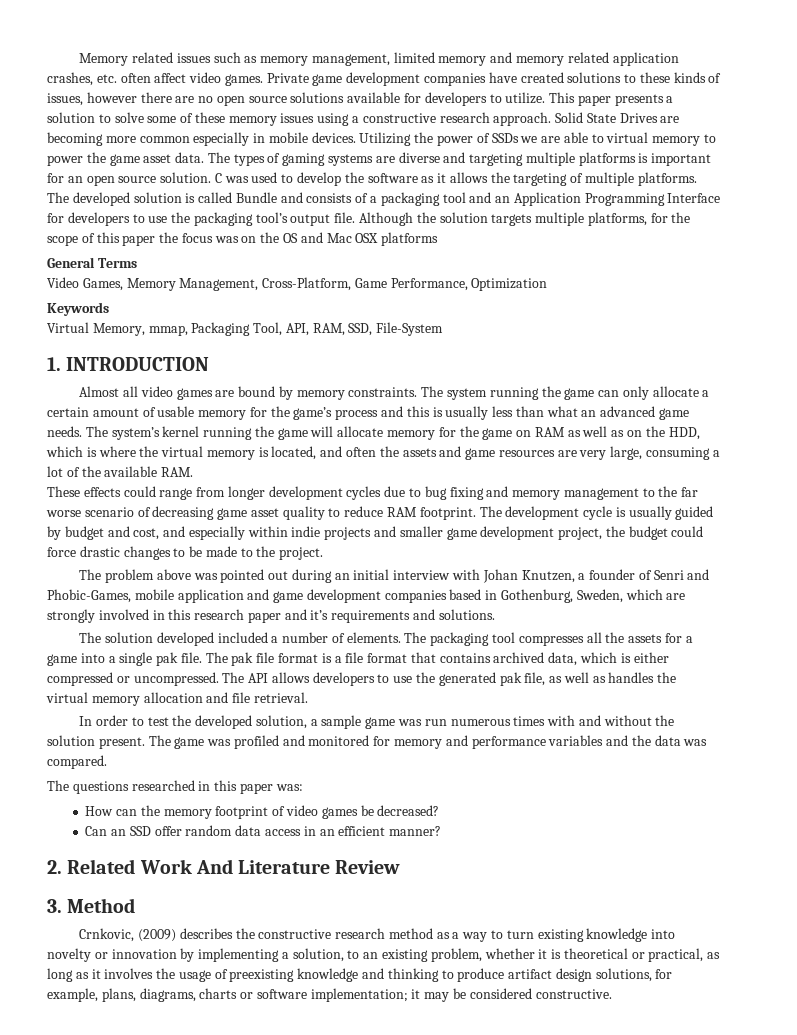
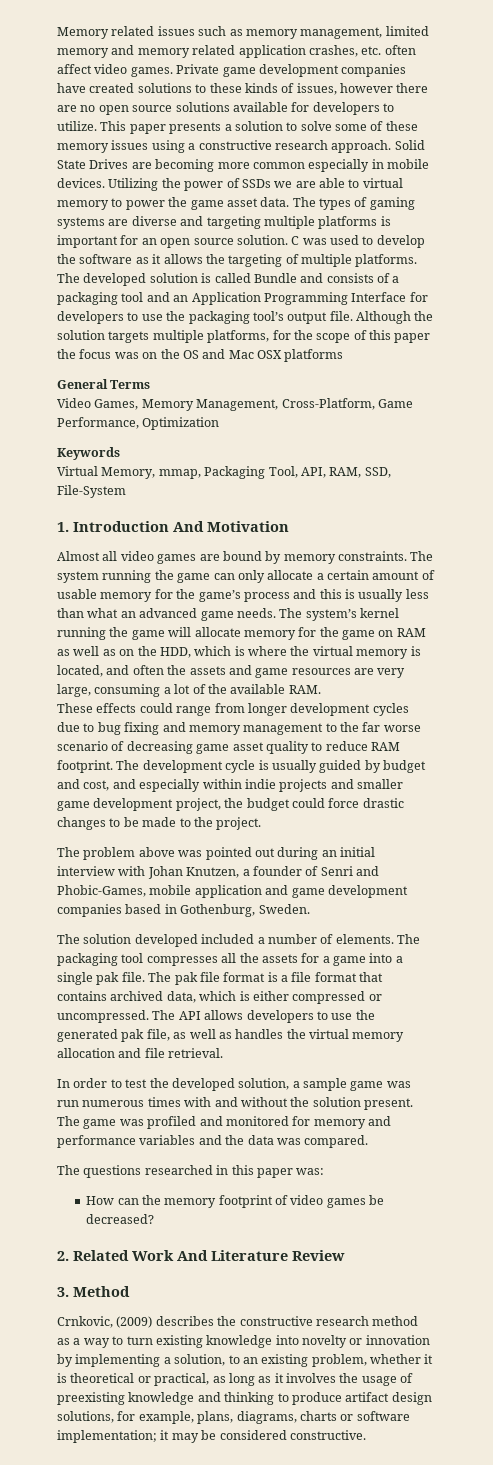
- 1. INTRODUCTION
+ 1. Introduction And Motivation
- The problem above was pointed out during an initial interview with Johan Knutzen, a founder of Senri and Phobic-Games, mobile application and game development companies based in Gothenburg, Sweden, which are strongly involved in this research paper and it’s requirements and solutions.
+ The problem above was pointed out during an initial interview with Johan Knutzen, a founder of Senri and Phobic-Games, mobile application and game development companies based in Gothenburg, Sweden.
- Can an SSD offer random data access in an efficient manner?

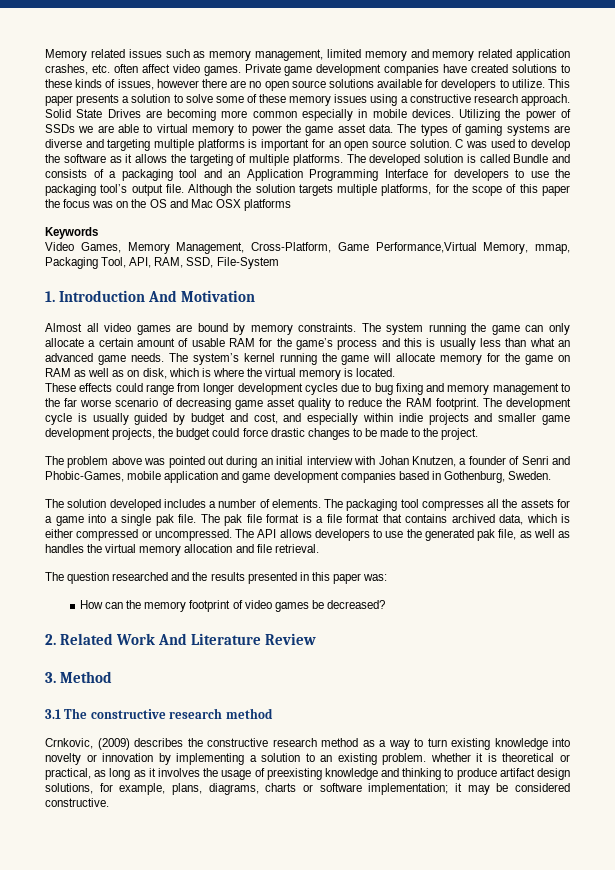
- General Terms
+ Keywords
- Video Games, Memory Management, Cross-Platform, Game Performance, Optimization
- Keywords
- Virtual Memory, mmap, Packaging Tool, API, RAM, SSD, File-System
+ Video Games, Memory Management, Cross-Platform, Game Performance,Virtual Memory, mmap, Packaging Tool, API, RAM, SSD, File-System
- The system running the game can only allocate a certain amount of usable memory for the game’s process and this is usually less than what an advanced game needs.
+ The system running the game can only allocate a certain amount of usable RAM for the game’s process and this is usually less than what an advanced game needs.
- The system’s kernel running the game will allocate memory for the game on RAM as well as on the HDD, which is where the virtual memory is located, and often the assets and game resources are very large, consuming a lot of the available RAM.
+ The system’s kernel running the game will allocate memory for the game on RAM as well as on disk, which is where the virtual memory is located.
- These effects could range from longer development cycles due to bug fixing and memory management to the far worse scenario of decreasing game asset quality to reduce RAM footprint.
+ These effects could range from longer development cycles due to bug fixing and memory management to the far worse scenario of decreasing game asset quality to reduce the RAM footprint.
- The development cycle is usually guided by budget and cost, and especially within indie projects and smaller game development project, the budget could force drastic changes to be made to the project.
+ The development cycle is usually guided by budget and cost, and especially within indie projects and smaller game development projects, the budget could force drastic changes to be made to the project.
- The solution developed included a number of elements.
+ The solution developed includes a number of elements.
- In order to test the developed solution, a sample game was run numerous times with and without the solution present. The game was profiled and monitored for memory and performance variables and the data was compared.
- The questions researched in this paper was:
+ The question researched and the results presented in this paper was:
+ 3.1 The constructive research method
- Crnkovic, (2009) describes the constructive research method as a way to turn existing knowledge into novelty or innovation by implementing a solution, to an existing problem, whether it is theoretical or practical, as long as it involves the usage of preexisting knowledge and thinking to produce artifact design solutions, for example, plans, diagrams, charts or software implementation; it may be considered constructive.
+ Crnkovic, (2009) describes the constructive research method as a way to turn existing knowledge into novelty or innovation by implementing a solution to an existing problem. whether it is theoretical or practical, as long as it involves the usage of preexisting knowledge and thinking to produce artifact design solutions, for example, plans, diagrams, charts or software implementation; it may be considered constructive.

